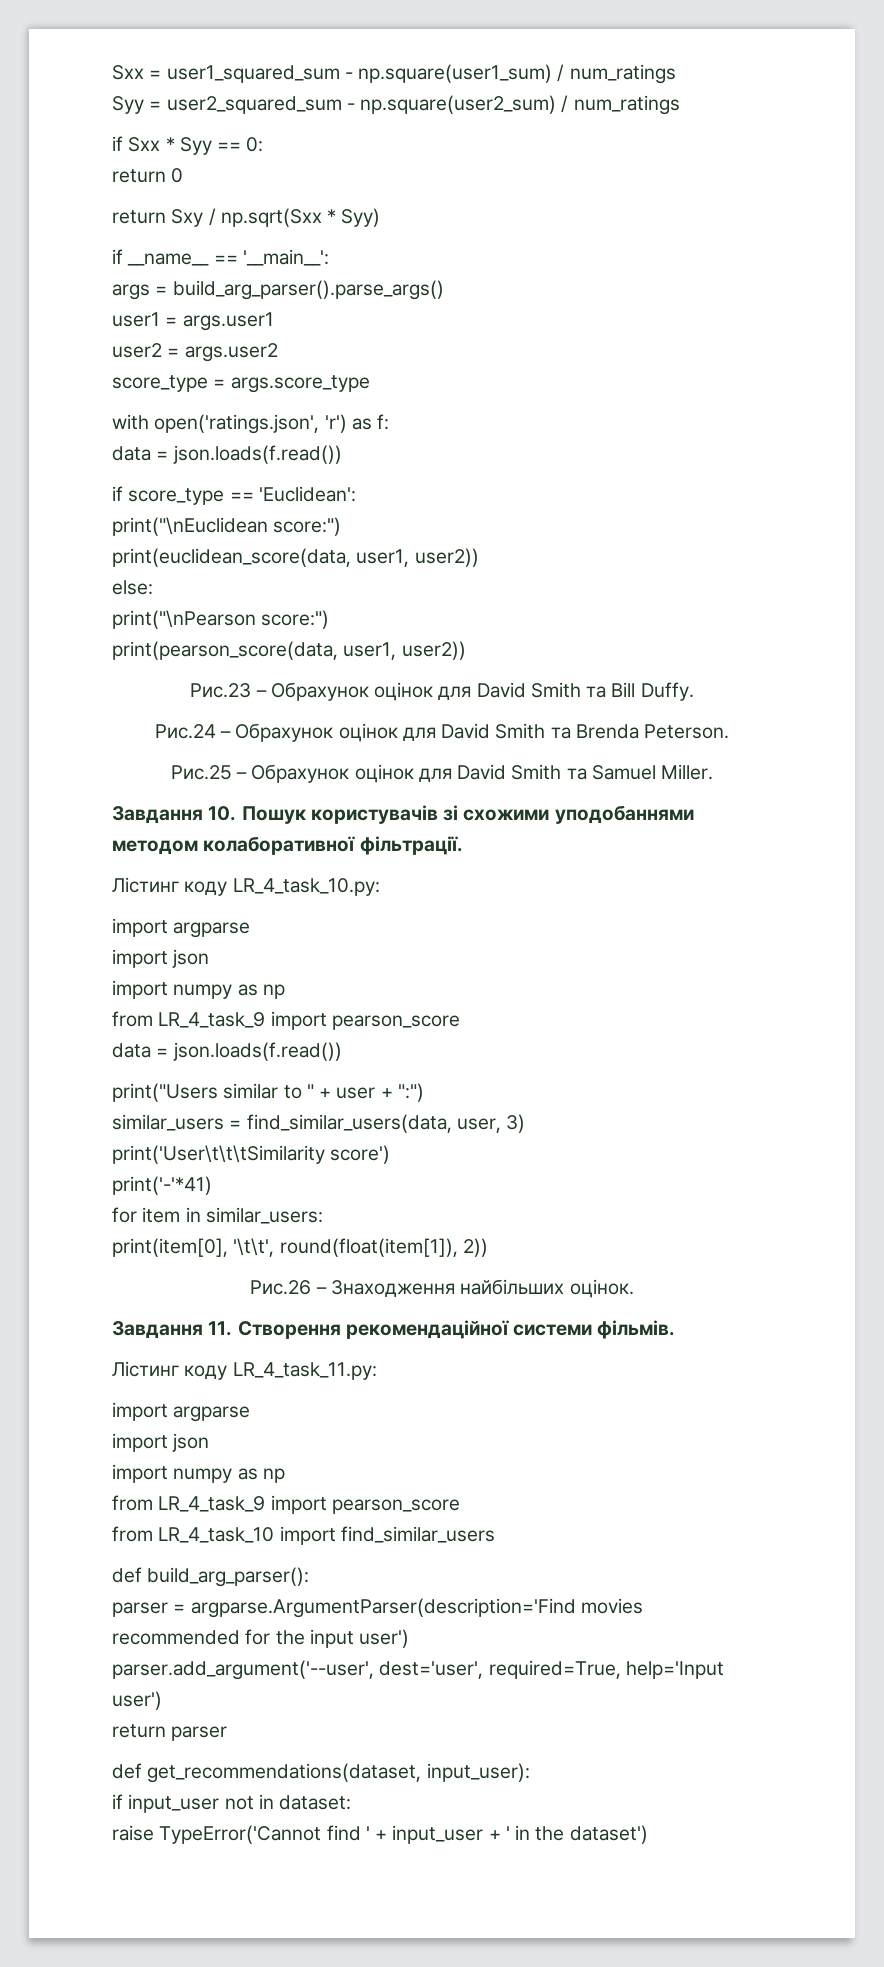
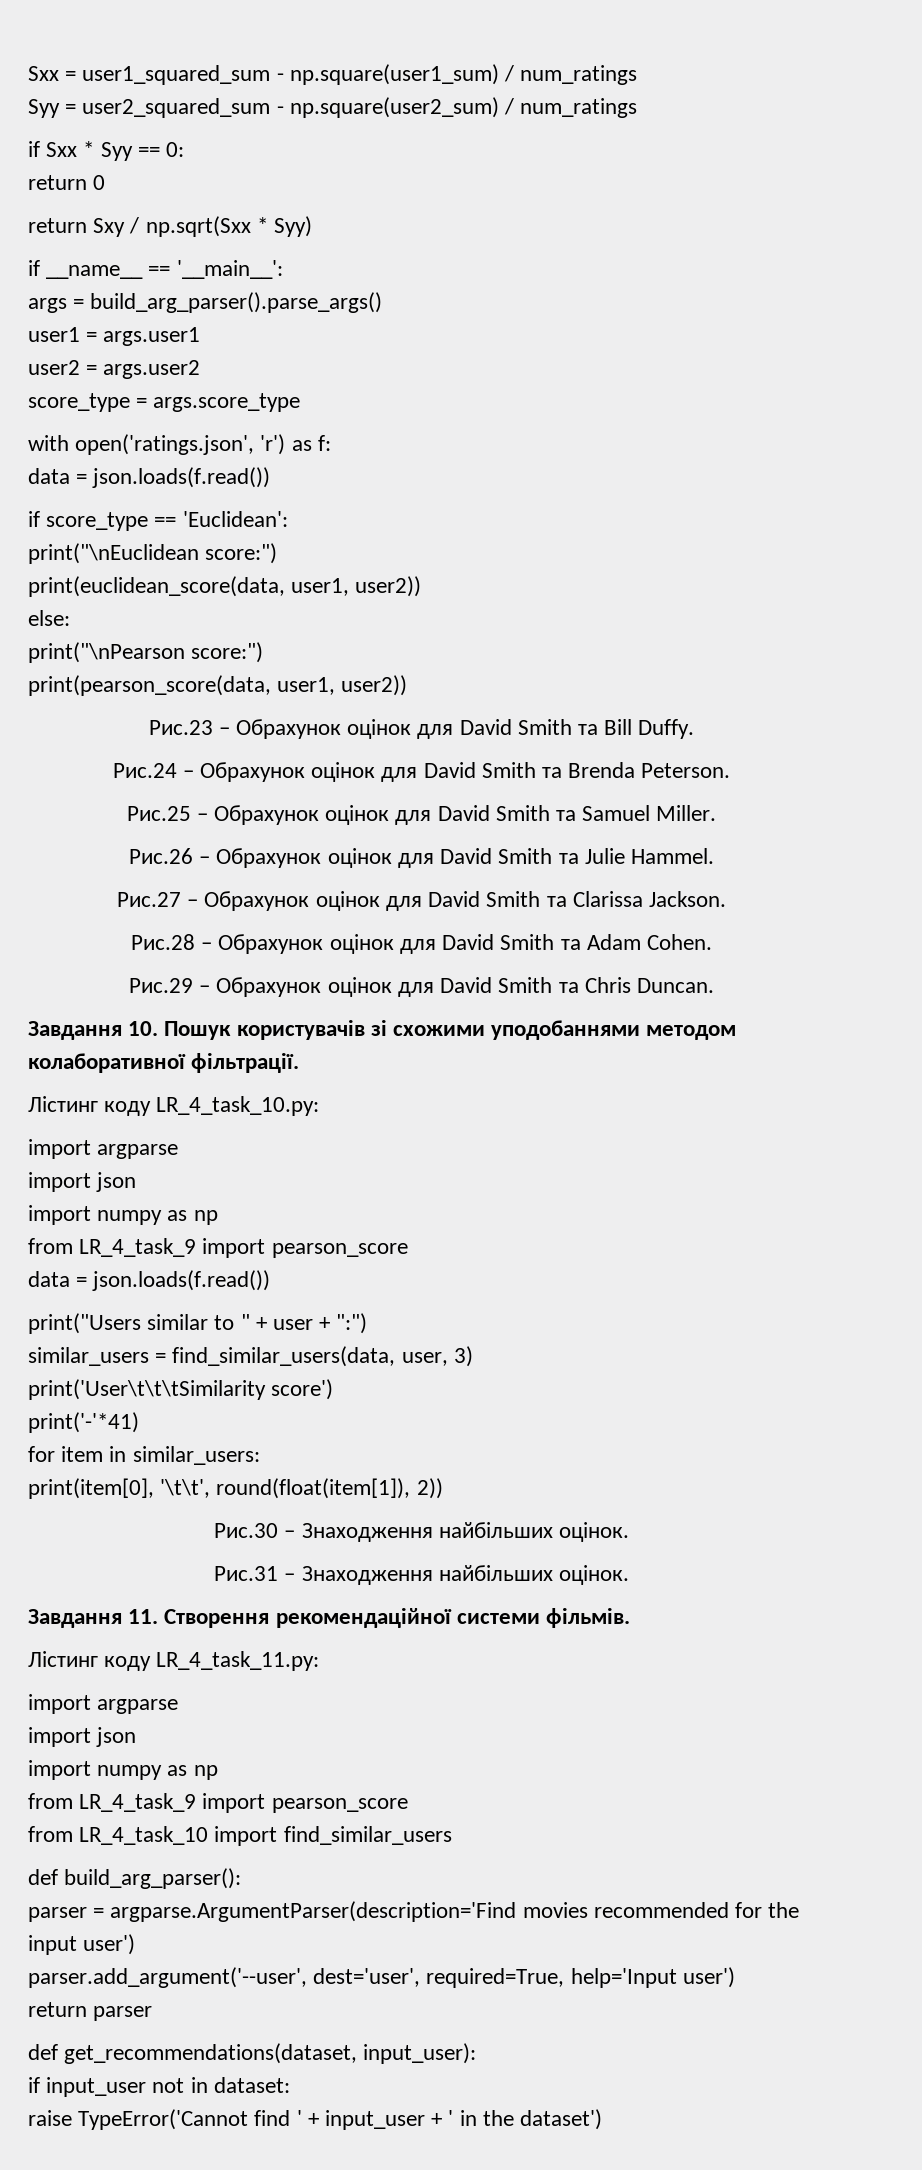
+ Рис.26 – Обрахунок оцінок для David Smith та Julie Hammel.
+ Рис.27 – Обрахунок оцінок для David Smith та Clarissa Jackson.
+ Рис.28 – Обрахунок оцінок для David Smith та Adam Cohen.
+ Рис.29 – Обрахунок оцінок для David Smith та Chris Duncan.
- Рис.26 – Знаходження найбільших оцінок.
+ Рис.30 – Знаходження найбільших оцінок.
+ Рис.31 – Знаходження найбільших оцінок.

